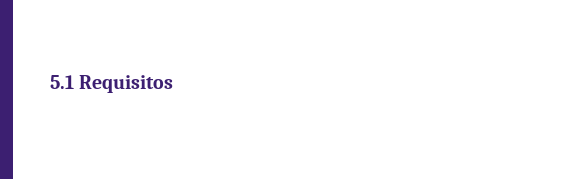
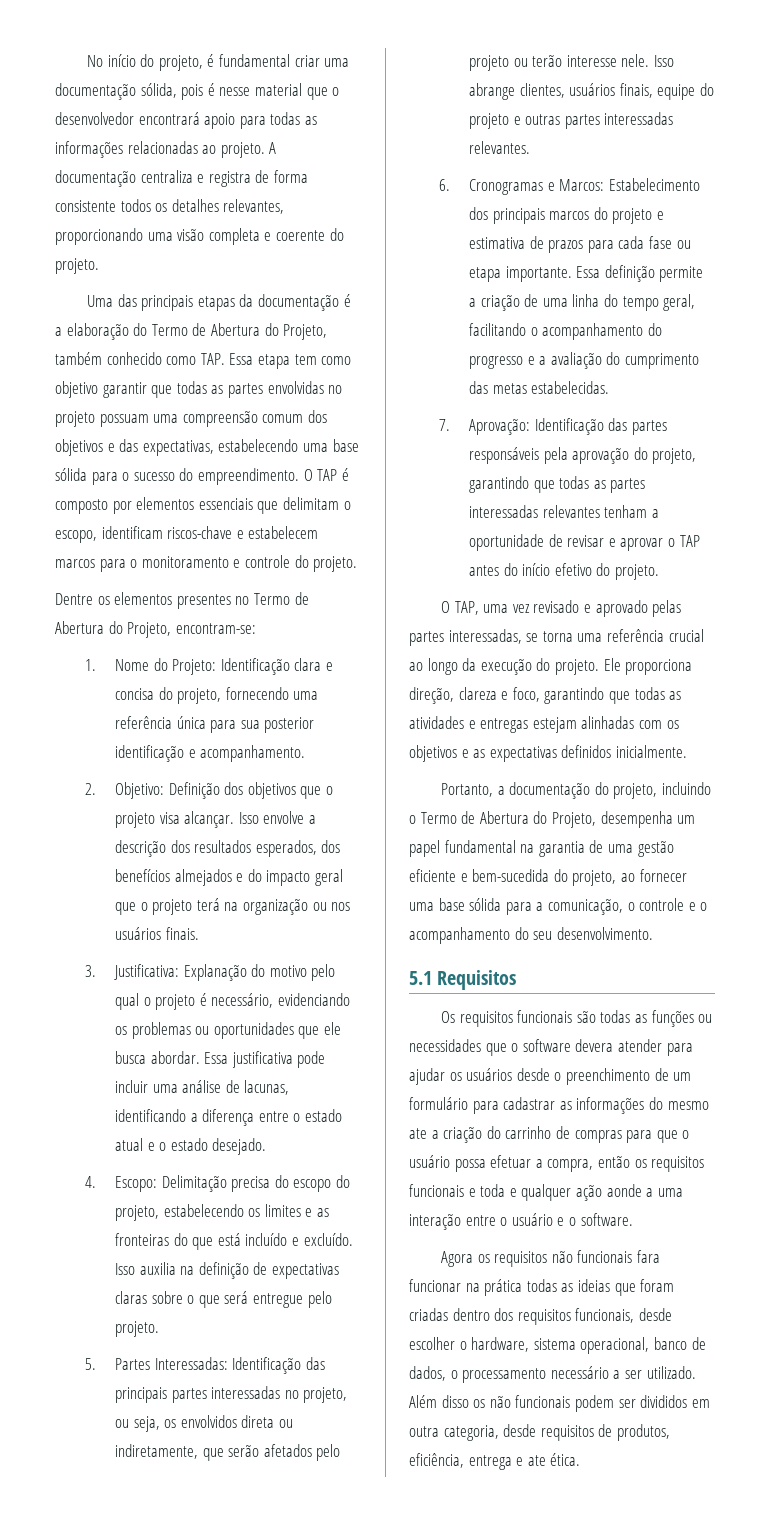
+ No início do projeto, é fundamental criar uma documentação sólida, pois é nesse material que o desenvolvedor encontrará apoio para todas as informações relacionadas ao projeto. A documentação centraliza e registra de forma consistente todos os detalhes relevantes, proporcionando uma visão completa e coerente do projeto.
+ Uma das principais etapas da documentação é a elaboração do Termo de Abertura do Projeto, também conhecido como TAP. Essa etapa tem como objetivo garantir que todas as partes envolvidas no projeto possuam uma compreensão comum dos objetivos e das expectativas, estabelecendo uma base sólida para o sucesso do empreendimento. O TAP é composto por elementos essenciais que delimitam o escopo, identificam riscos-chave e estabelecem marcos para o monitoramento e controle do projeto.
+ Dentre os elementos presentes no Termo de Abertura do Projeto, encontram-se:
+ 1. Nome do Projeto: Identificação clara e concisa do projeto, fornecendo uma referência única para sua posterior identificação e acompanhamento.
+ 2. Objetivo: Definição dos objetivos que o projeto visa alcançar. Isso envolve a descrição dos resultados esperados, dos benefícios almejados e do impacto geral que o projeto terá na organização ou nos usuários finais.
+ 3. Justificativa: Explanação do motivo pelo qual o projeto é necessário, evidenciando os problemas ou oportunidades que ele busca abordar. Essa justificativa pode incluir uma análise de lacunas, identificando a diferença entre o estado atual e o estado desejado.
+ 4. Escopo: Delimitação precisa do escopo do projeto, estabelecendo os limites e as fronteiras do que está incluído e excluído. Isso auxilia na definição de expectativas claras sobre o que será entregue pelo projeto.
+ 5. Partes Interessadas: Identificação das principais partes interessadas no projeto, ou seja, os envolvidos direta ou indiretamente, que serão afetados pelo projeto ou terão interesse nele. Isso abrange clientes, usuários finais, equipe do projeto e outras partes interessadas relevantes.
+ 6. Cronogramas e Marcos: Estabelecimento dos principais marcos do projeto e estimativa de prazos para cada fase ou etapa importante. Essa definição permite a criação de uma linha do tempo geral, facilitando o acompanhamento do progresso e a avaliação do cumprimento das metas estabelecidas.
+ 7. Aprovação: Identificação das partes responsáveis pela aprovação do projeto, garantindo que todas as partes interessadas relevantes tenham a oportunidade de revisar e aprovar o TAP antes do início efetivo do projeto.
+ O TAP, uma vez revisado e aprovado pelas partes interessadas, se torna uma referência crucial ao longo da execução do projeto. Ele proporciona direção, clareza e foco, garantindo que todas as atividades e entregas estejam alinhadas com os objetivos e as expectativas definidos inicialmente.
+ Portanto, a documentação do projeto, incluindo o Termo de Abertura do Projeto, desempenha um papel fundamental na garantia de uma gestão eficiente e bem-sucedida do projeto, ao fornecer uma base sólida para a comunicação, o controle e o acompanhamento do seu desenvolvimento.
  5.1 Requisitos
+ Os requisitos funcionais são todas as funções ou necessidades que o software devera atender para ajudar os usuários desde o preenchimento de um formulário para cadastrar as informações do mesmo ate a criação do carrinho de compras para que o usuário possa efetuar a compra, então os requisitos funcionais e toda e qualquer ação aonde a uma interação entre o usuário e o software.
+ Agora os requisitos não funcionais fara funcionar na prática todas as ideias que foram criadas dentro dos requisitos funcionais, desde escolher o hardware, sistema operacional, banco de dados, o processamento necessário a ser utilizado. Além disso os não funcionais podem ser divididos em outra categoria, desde requisitos de produtos, eficiência, entrega e ate ética.

